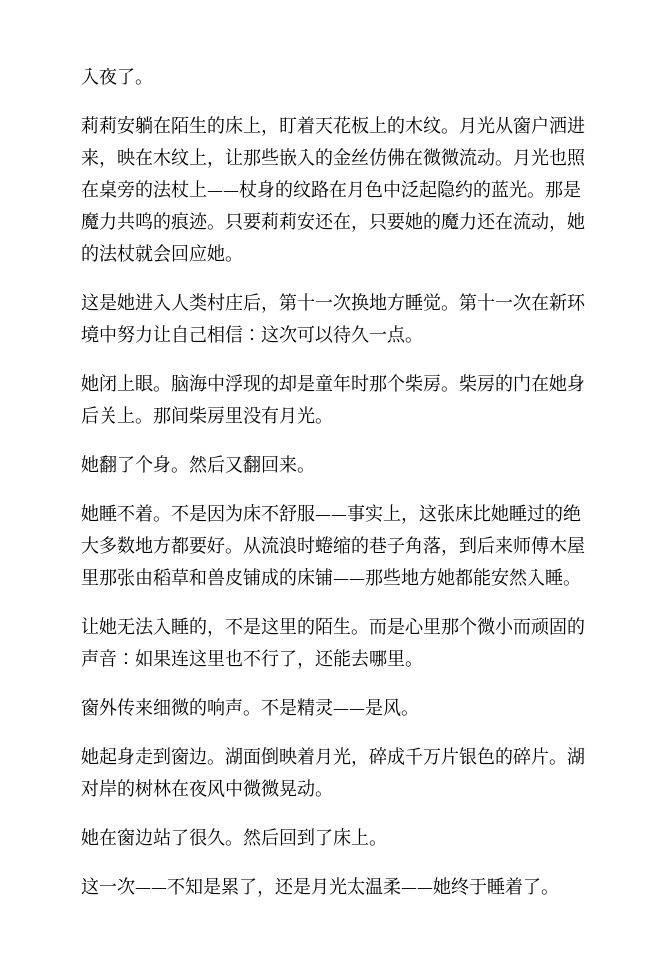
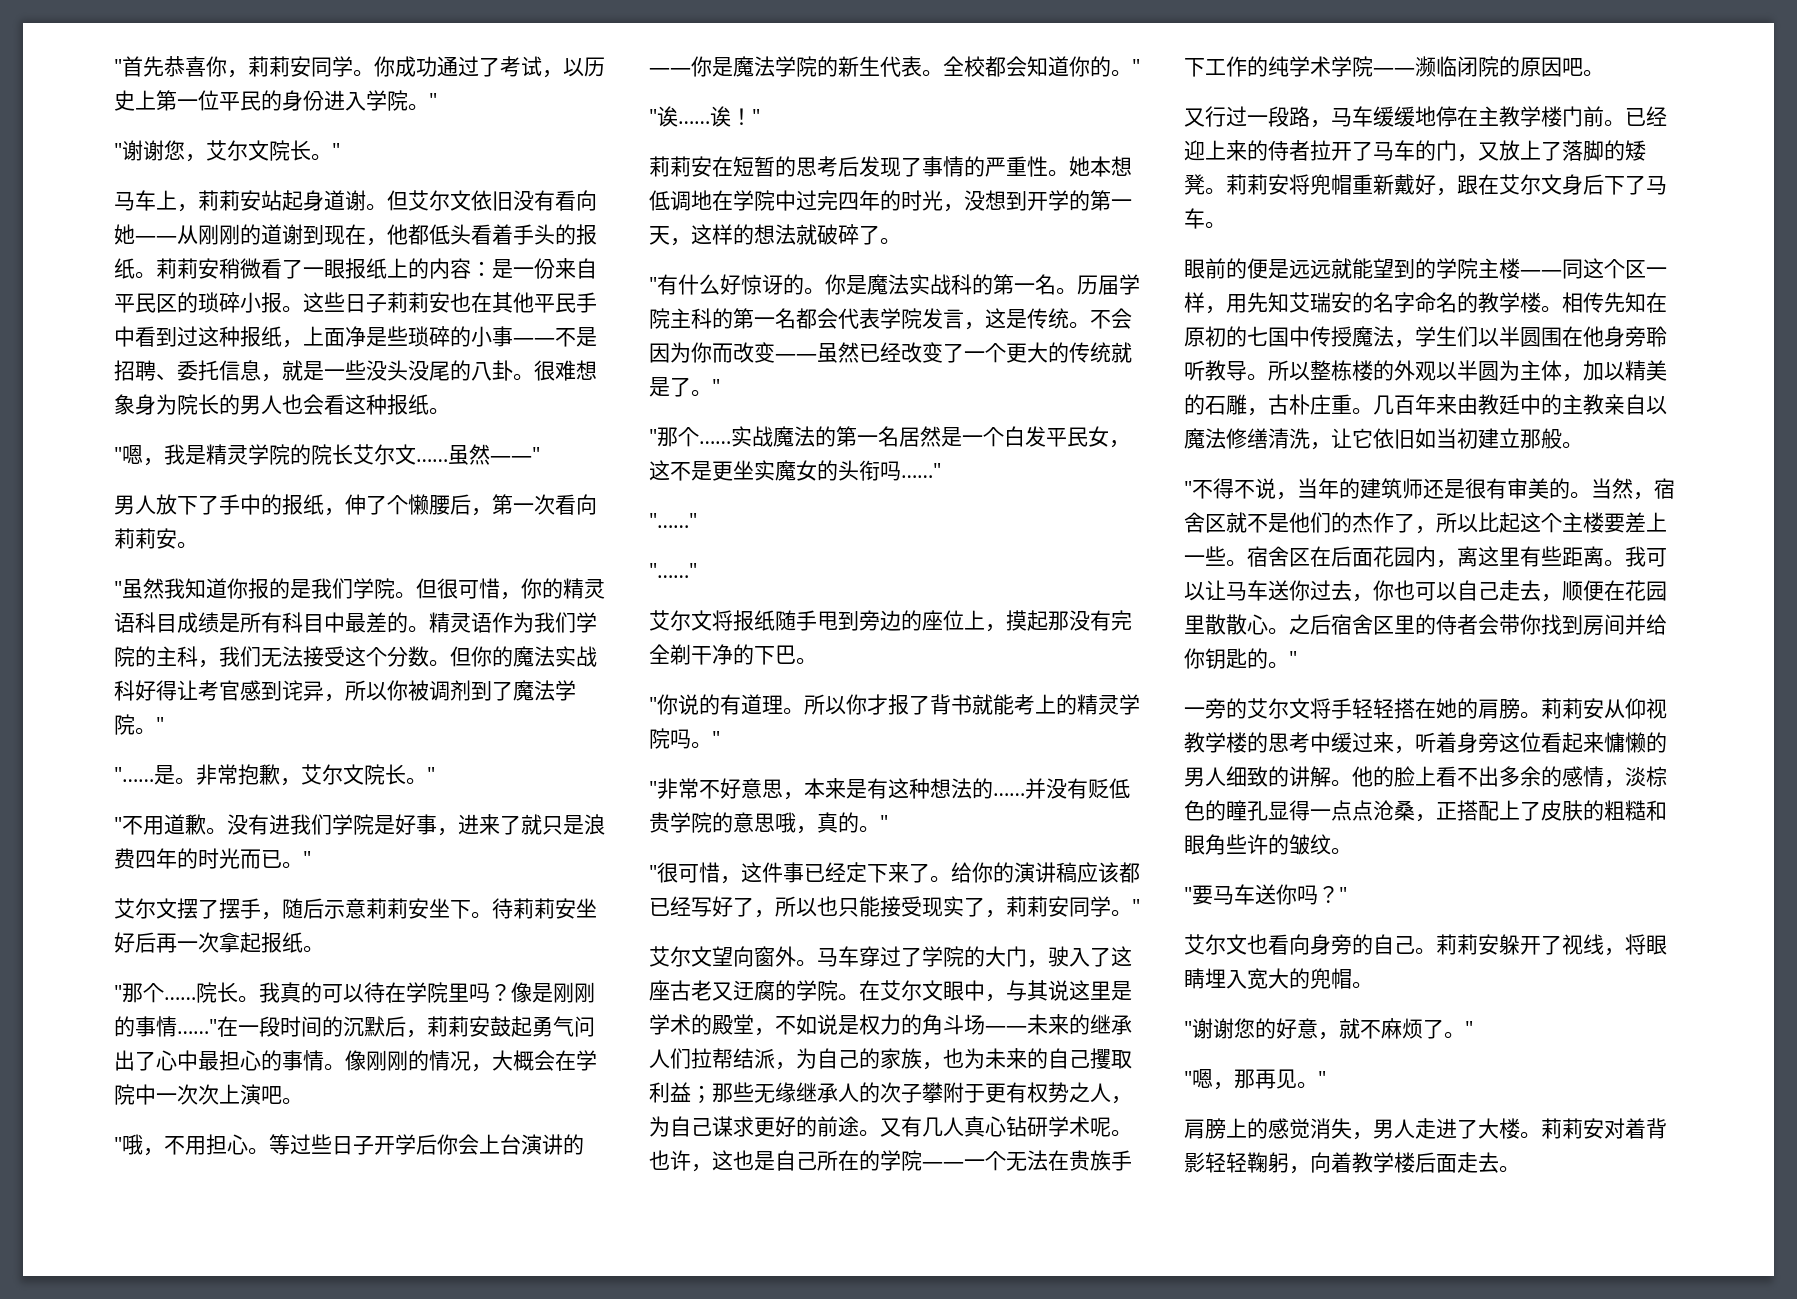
- 入夜了。
- 莉莉安躺在陌生的床上，盯着天花板上的木纹。月光从窗户洒进来，映在木纹上，让那些嵌入的金丝仿佛在微微流动。月光也照在桌旁的法杖上——杖身的纹路在月色中泛起隐约的蓝光。那是魔力共鸣的痕迹。只要莉莉安还在，只要她的魔力还在流动，她的法杖就会回应她。
- 这是她进入人类村庄后，第十一次换地方睡觉。第十一次在新环境中努力让自己相信：这次可以待久一点。
- 她闭上眼。脑海中浮现的却是童年时那个柴房。柴房的门在她身后关上。那间柴房里没有月光。
- 她翻了个身。然后又翻回来。
- 她睡不着。不是因为床不舒服——事实上，这张床比她睡过的绝大多数地方都要好。从流浪时蜷缩的巷子角落，到后来师傅木屋里那张由稻草和兽皮铺成的床铺——那些地方她都能安然入睡。
- 让她无法入睡的，不是这里的陌生。而是心里那个微小而顽固的声音：如果连这里也不行了，还能去哪里。
- 窗外传来细微的响声。不是精灵——是风。
- 她起身走到窗边。湖面倒映着月光，碎成千万片银色的碎片。湖对岸的树林在夜风中微微晃动。
- 她在窗边站了很久。然后回到了床上。
- 这一次——不知是累了，还是月光太温柔——她终于睡着了。
+ "首先恭喜你，莉莉安同学。你成功通过了考试，以历史上第一位平民的身份进入学院。"
+ "谢谢您，艾尔文院长。"
+ 马车上，莉莉安站起身道谢。但艾尔文依旧没有看向她——从刚刚的道谢到现在，他都低头看着手头的报纸。莉莉安稍微看了一眼报纸上的内容：是一份来自平民区的琐碎小报。这些日子莉莉安也在其他平民手中看到过这种报纸，上面净是些琐碎的小事——不是招聘、委托信息，就是一些没头没尾的八卦。很难想象身为院长的男人也会看这种报纸。
+ "嗯，我是精灵学院的院长艾尔文……虽然——"
+ 男人放下了手中的报纸，伸了个懒腰后，第一次看向莉莉安。
+ "虽然我知道你报的是我们学院。但很可惜，你的精灵语科目成绩是所有科目中最差的。精灵语作为我们学院的主科，我们无法接受这个分数。但你的魔法实战科好得让考官感到诧异，所以你被调剂到了魔法学院。"
+ "……是。非常抱歉，艾尔文院长。"
+ "不用道歉。没有进我们学院是好事，进来了就只是浪费四年的时光而已。"
+ 艾尔文摆了摆手，随后示意莉莉安坐下。待莉莉安坐好后再一次拿起报纸。
+ "那个……院长。我真的可以待在学院里吗？像是刚刚的事情……"在一段时间的沉默后，莉莉安鼓起勇气问出了心中最担心的事情。像刚刚的情况，大概会在学院中一次次上演吧。
+ "哦，不用担心。等过些日子开学后你会上台演讲的——你是魔法学院的新生代表。全校都会知道你的。"
+ "诶……诶！"
+ 莉莉安在短暂的思考后发现了事情的严重性。她本想低调地在学院中过完四年的时光，没想到开学的第一天，这样的想法就破碎了。
+ "有什么好惊讶的。你是魔法实战科的第一名。历届学院主科的第一名都会代表学院发言，这是传统。不会因为你而改变——虽然已经改变了一个更大的传统就是了。"
+ "那个……实战魔法的第一名居然是一个白发平民女，这不是更坐实魔女的头衔吗……"
+ "……"
+ "……"
+ 艾尔文将报纸随手甩到旁边的座位上，摸起那没有完全剃干净的下巴。
+ "你说的有道理。所以你才报了背书就能考上的精灵学院吗。"
+ "非常不好意思，本来是有这种想法的……并没有贬低贵学院的意思哦，真的。"
+ "很可惜，这件事已经定下来了。给你的演讲稿应该都已经写好了，所以也只能接受现实了，莉莉安同学。"
+ 艾尔文望向窗外。马车穿过了学院的大门，驶入了这座古老又迂腐的学院。在艾尔文眼中，与其说这里是学术的殿堂，不如说是权力的角斗场——未来的继承人们拉帮结派，为自己的家族，也为未来的自己攫取利益；那些无缘继承人的次子攀附于更有权势之人，为自己谋求更好的前途。又有几人真心钻研学术呢。也许，这也是自己所在的学院——一个无法在贵族手下工作的纯学术学院——濒临闭院的原因吧。
+ 又行过一段路，马车缓缓地停在主教学楼门前。已经迎上来的侍者拉开了马车的门，又放上了落脚的矮凳。莉莉安将兜帽重新戴好，跟在艾尔文身后下了马车。
+ 眼前的便是远远就能望到的学院主楼——同这个区一样，用先知艾瑞安的名字命名的教学楼。相传先知在原初的七国中传授魔法，学生们以半圆围在他身旁聆听教导。所以整栋楼的外观以半圆为主体，加以精美的石雕，古朴庄重。几百年来由教廷中的主教亲自以魔法修缮清洗，让它依旧如当初建立那般。
+ "不得不说，当年的建筑师还是很有审美的。当然，宿舍区就不是他们的杰作了，所以比起这个主楼要差上一些。宿舍区在后面花园内，离这里有些距离。我可以让马车送你过去，你也可以自己走去，顺便在花园里散散心。之后宿舍区里的侍者会带你找到房间并给你钥匙的。"
+ 一旁的艾尔文将手轻轻搭在她的肩膀。莉莉安从仰视教学楼的思考中缓过来，听着身旁这位看起来慵懒的男人细致的讲解。他的脸上看不出多余的感情，淡棕色的瞳孔显得一点点沧桑，正搭配上了皮肤的粗糙和眼角些许的皱纹。
+ "要马车送你吗？"
+ 艾尔文也看向身旁的自己。莉莉安躲开了视线，将眼睛埋入宽大的兜帽。
+ "谢谢您的好意，就不麻烦了。"
+ "嗯，那再见。"
+ 肩膀上的感觉消失，男人走进了大楼。莉莉安对着背影轻轻鞠躬，向着教学楼后面走去。

